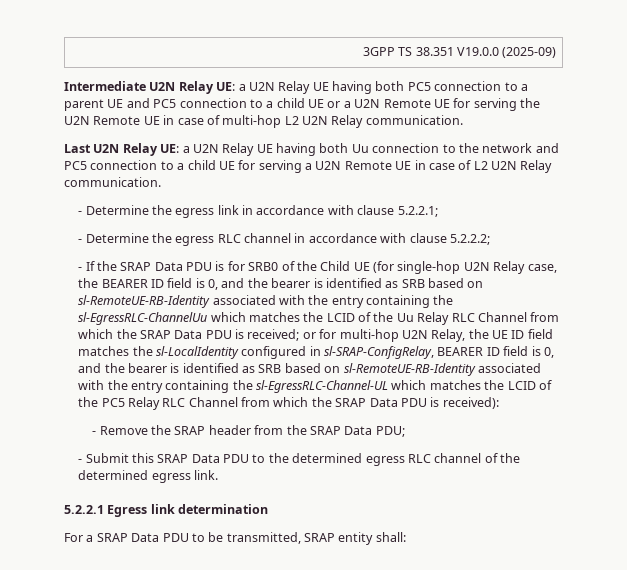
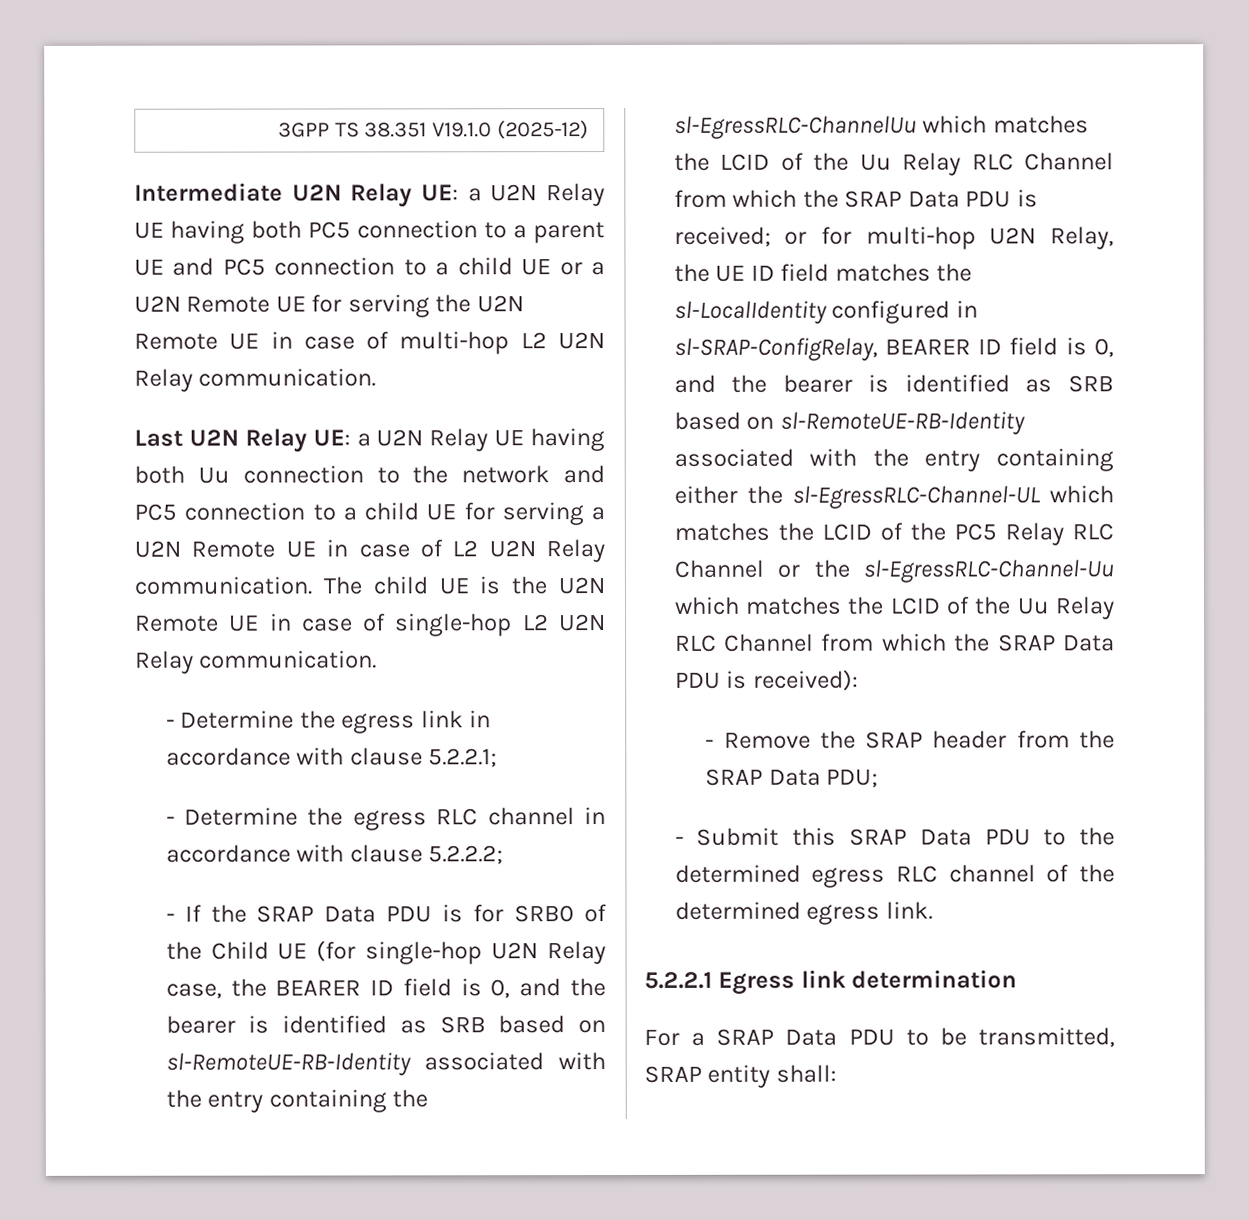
- 3GPP TS 38.351 V19.0.0 (2025-09)
+ 3GPP TS 38.351 V19.1.0 (2025-12)
+ The child UE is the U2N Remote UE in case of single-hop L2 U2N Relay communication.
- or for multi-hop U2N Relay, the UE ID field matches the sl-LocalIdentity configured in sl-SRAP-ConfigRelay, BEARER ID field is 0, and the bearer is identified as SRB based on sl-RemoteUE-RB-Identity associated with the entry containing the sl-EgressRLC-Channel-UL which matches the LCID of the PC5 Relay RLC Channel from which the SRAP Data PDU is received):
+ or for multi-hop U2N Relay, the UE ID field matches the sl-LocalIdentity configured in sl-SRAP-ConfigRelay, BEARER ID field is 0, and the bearer is identified as SRB based on sl-RemoteUE-RB-Identity associated with the entry containing either the sl-EgressRLC-Channel-UL which matches the LCID of the PC5 Relay RLC Channel or the sl-EgressRLC-Channel-Uu which matches the LCID of the Uu Relay RLC Channel from which the SRAP Data PDU is received):

